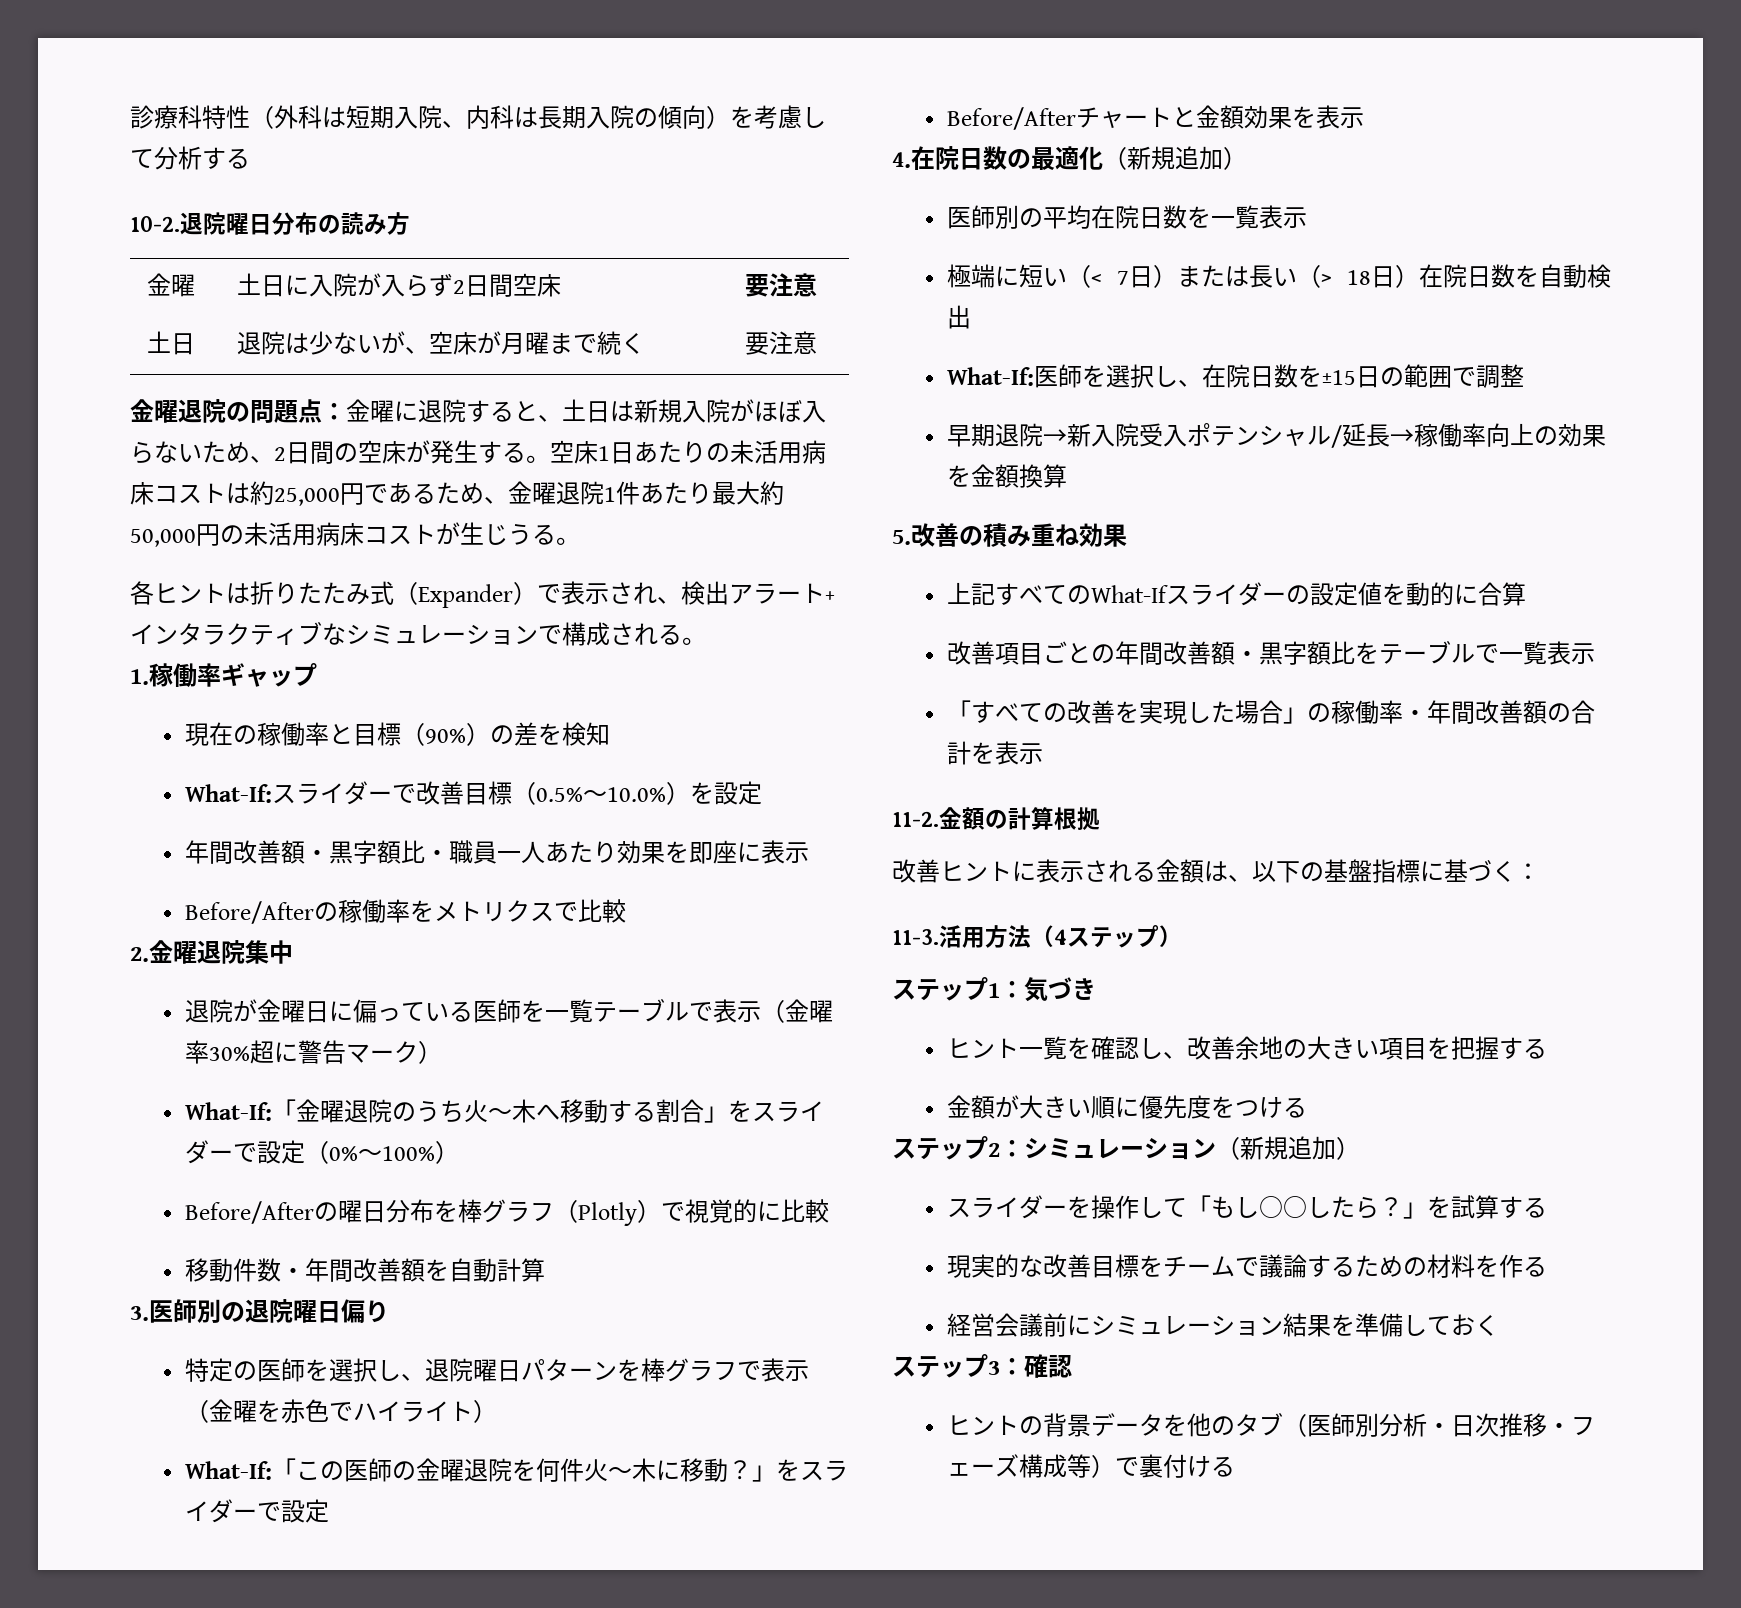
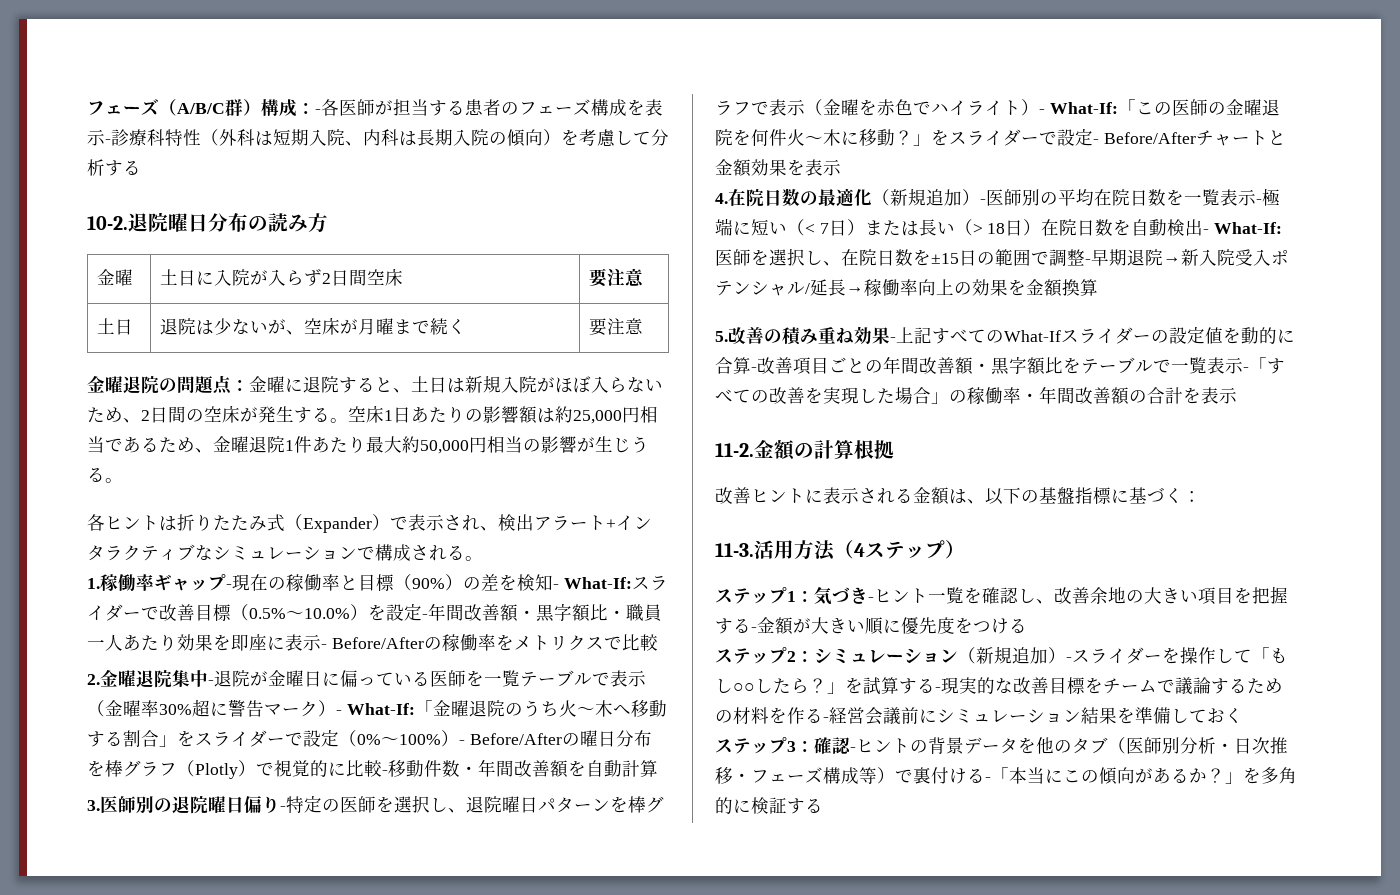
- 診療科特性（外科は短期入院、内科は長期入院の傾向）を考慮して分析する
+ フェーズ（A/B/C群）構成：-各医師が担当する患者のフェーズ構成を表示-診療科特性（外科は短期入院、内科は長期入院の傾向）を考慮して分析する
- 空床1日あたりの未活用病床コストは約25,000円であるため、金曜退院1件あたり最大約50,000円の未活用病床コストが生じうる。
+ 空床1日あたりの影響額は約25,000円相当であるため、金曜退院1件あたり最大約50,000円相当の影響が生じうる。
- 1.稼働率ギャップ
- 現在の稼働率と目標（90%）の差を検知
- What-If:スライダーで改善目標（0.5%〜10.0%）を設定
- 年間改善額・黒字額比・職員一人あたり効果を即座に表示
- Before/Afterの稼働率をメトリクスで比較
+ 1.稼働率ギャップ-現在の稼働率と目標（90%）の差を検知- What-If:スライダーで改善目標（0.5%〜10.0%）を設定-年間改善額・黒字額比・職員一人あたり効果を即座に表示- Before/Afterの稼働率をメトリクスで比較
- 2.金曜退院集中
- 退院が金曜日に偏っている医師を一覧テーブルで表示（金曜率30%超に警告マーク）
- What-If:
+ 2.金曜退院集中-退院が金曜日に偏っている医師を一覧テーブルで表示（金曜率30%超に警告マーク）- What-If:
- 「金曜退院のうち火〜木へ移動する割合」をスライダーで設定（0%〜100%）
- Before/Afterの曜日分布を棒グラフ（Plotly）で視覚的に比較
- 移動件数・年間改善額を自動計算
+ 「金曜退院のうち火〜木へ移動する割合」をスライダーで設定（0%〜100%）- Before/Afterの曜日分布を棒グラフ（Plotly）で視覚的に比較-移動件数・年間改善額を自動計算
- 3.医師別の退院曜日偏り
- 特定の医師を選択し、退院曜日パターンを棒グラフで表示（金曜を赤色でハイライト）
- What-If:「この医師の金曜退院を何件火〜木に移動？」をスライダーで設定
- Before/Afterチャートと金額効果を表示
+ 3.医師別の退院曜日偏り-特定の医師を選択し、退院曜日パターンを棒グラフで表示（金曜を赤色でハイライト）- What-If:「この医師の金曜退院を何件火〜木に移動？」をスライダーで設定- Before/Afterチャートと金額効果を表示
- 4.在院日数の最適化（新規追加）
- 医師別の平均在院日数を一覧表示
- 極端に短い（< 7日）または長い（> 18日）在院日数を自動検出
- What-If:
+ 4.在院日数の最適化（新規追加）-医師別の平均在院日数を一覧表示-極端に短い（< 7日）または長い（> 18日）在院日数を自動検出- What-If:
- 医師を選択し、在院日数を±15日の範囲で調整
- 早期退院→新入院受入ポテンシャル/延長→稼働率向上の効果を金額換算
+ 医師を選択し、在院日数を±15日の範囲で調整-早期退院→新入院受入ポテンシャル/延長→稼働率向上の効果を金額換算
- 5.改善の積み重ね効果
- 上記すべてのWhat-Ifスライダーの設定値を動的に合算
- 改善項目ごとの年間改善額・黒字額比をテーブルで一覧表示
- 「すべての改善を実現した場合」の稼働率・年間改善額の合計を表示
+ 5.改善の積み重ね効果-上記すべてのWhat-Ifスライダーの設定値を動的に合算-改善項目ごとの年間改善額・黒字額比をテーブルで一覧表示-「すべての改善を実現した場合」の稼働率・年間改善額の合計を表示
- ステップ1：気づき
- ヒント一覧を確認し、改善余地の大きい項目を把握する
- 金額が大きい順に優先度をつける
+ ステップ1：気づき-ヒント一覧を確認し、改善余地の大きい項目を把握する-金額が大きい順に優先度をつける
- ステップ2：シミュレーション（新規追加）
- スライダーを操作して「もし○○したら？」を試算する
- 現実的な改善目標をチームで議論するための材料を作る
- 経営会議前にシミュレーション結果を準備しておく
+ ステップ2：シミュレーション（新規追加）-スライダーを操作して「もし○○したら？」を試算する-現実的な改善目標をチームで議論するための材料を作る-経営会議前にシミュレーション結果を準備しておく
- ステップ3：確認
- ヒントの背景データを他のタブ（医師別分析・日次推移・フェーズ構成等）で裏付ける
+ ステップ3：確認-ヒントの背景データを他のタブ（医師別分析・日次推移・フェーズ構成等）で裏付ける-「本当にこの傾向があるか？」を多角的に検証する

